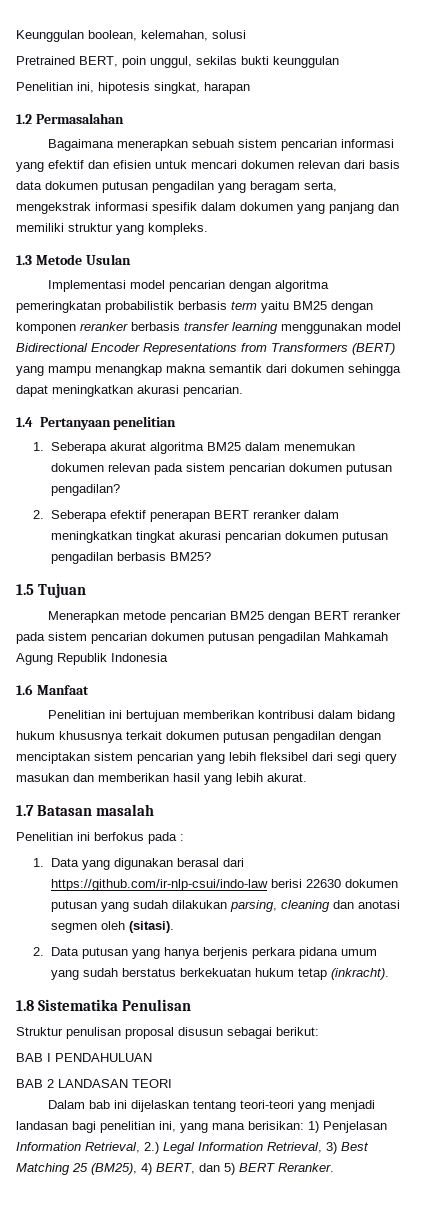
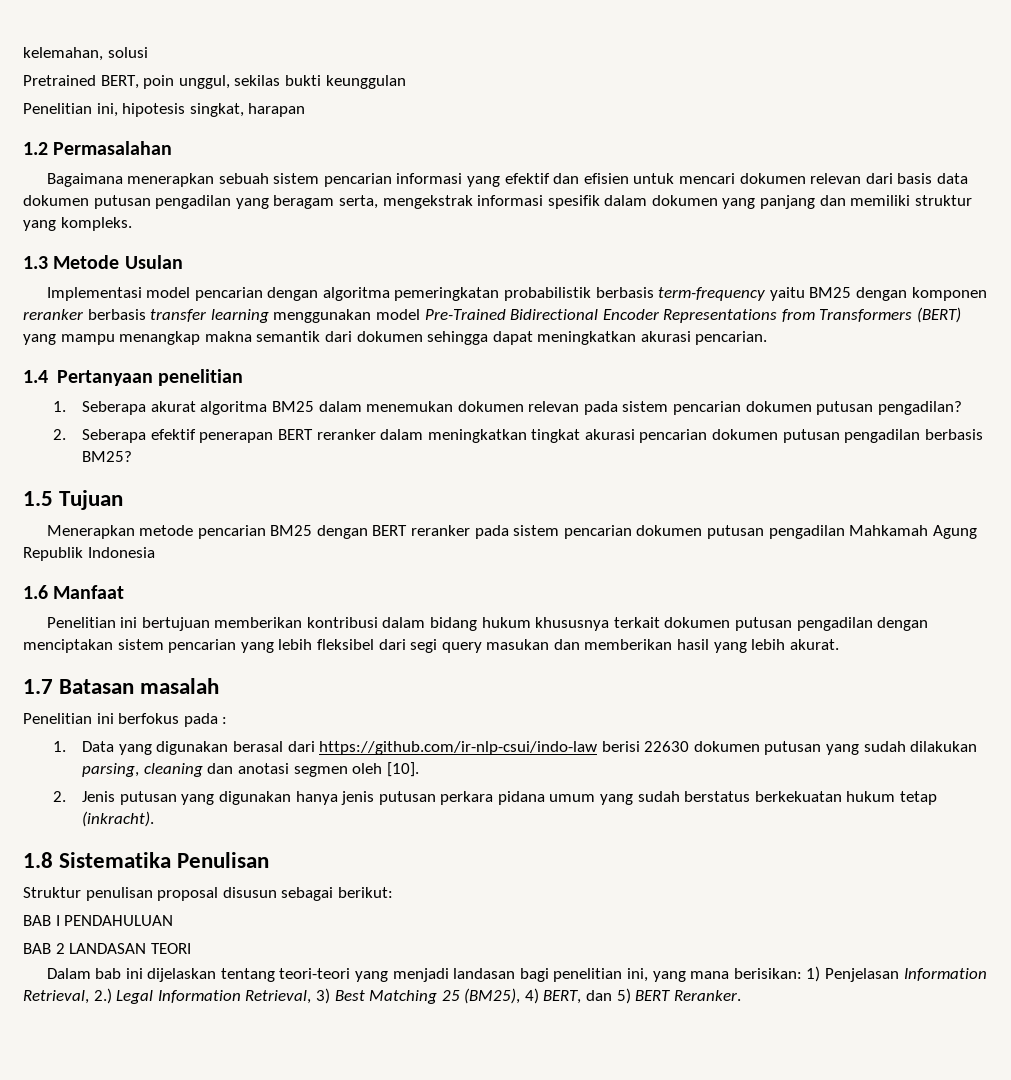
- Keunggulan boolean, kelemahan, solusi
+ kelemahan, solusi
- Implementasi model pencarian dengan algoritma pemeringkatan probabilistik berbasis term yaitu BM25 dengan komponen reranker berbasis transfer learning menggunakan model Bidirectional Encoder Representations from Transformers (BERT) yang mampu menangkap makna semantik dari dokumen sehingga dapat meningkatkan akurasi pencarian.
+ Implementasi model pencarian dengan algoritma pemeringkatan probabilistik berbasis term-frequency yaitu BM25 dengan komponen reranker berbasis transfer learning menggunakan model Pre-Trained Bidirectional Encoder Representations from Transformers (BERT) yang mampu menangkap makna semantik dari dokumen sehingga dapat meningkatkan akurasi pencarian.
- 1. Data yang digunakan berasal dari https://github.com/ir-nlp-csui/indo-law berisi 22630 dokumen putusan yang sudah dilakukan parsing, cleaning dan anotasi segmen oleh (sitasi).
- 2. Data putusan yang hanya berjenis perkara pidana umum yang sudah berstatus berkekuatan hukum tetap (inkracht).
+ 1. Data yang digunakan berasal dari https://github.com/ir-nlp-csui/indo-law berisi 22630 dokumen putusan yang sudah dilakukan parsing, cleaning dan anotasi segmen oleh [10].
+ 2. Jenis putusan yang digunakan hanya jenis putusan perkara pidana umum yang sudah berstatus berkekuatan hukum tetap (inkracht).

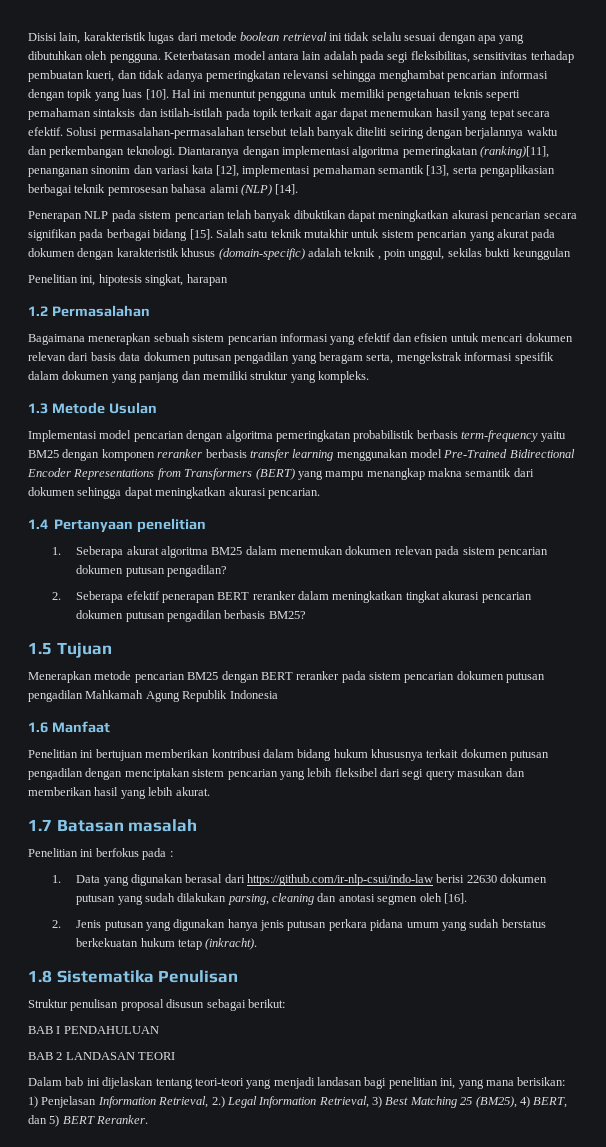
- kelemahan, solusi
- Pretrained BERT, poin unggul, sekilas bukti keunggulan
+ Disisi lain, karakteristik lugas dari metode boolean retrieval ini tidak selalu sesuai dengan apa yang dibutuhkan oleh pengguna. Keterbatasan model antara lain adalah pada segi fleksibilitas, sensitivitas terhadap pembuatan kueri, dan tidak adanya pemeringkatan relevansi sehingga menghambat pencarian informasi dengan topik yang luas [10]. Hal ini menuntut pengguna untuk memiliki pengetahuan teknis seperti pemahaman sintaksis dan istilah-istilah pada topik terkait agar dapat menemukan hasil yang tepat secara efektif. Solusi permasalahan-permasalahan tersebut telah banyak diteliti seiring dengan berjalannya waktu dan perkembangan teknologi. Diantaranya dengan implementasi algoritma pemeringkatan (ranking)[11], penanganan sinonim dan variasi kata [12], implementasi pemahaman semantik [13], serta pengaplikasian berbagai teknik pemrosesan bahasa alami (NLP) [14].
+ Penerapan NLP pada sistem pencarian telah banyak dibuktikan dapat meningkatkan akurasi pencarian secara signifikan pada berbagai bidang [15]. Salah satu teknik mutakhir untuk sistem pencarian yang akurat pada dokumen dengan karakteristik khusus (domain-specific) adalah teknik , poin unggul, sekilas bukti keunggulan
- 1. Data yang digunakan berasal dari https://github.com/ir-nlp-csui/indo-law berisi 22630 dokumen putusan yang sudah dilakukan parsing, cleaning dan anotasi segmen oleh [10].
+ 1. Data yang digunakan berasal dari https://github.com/ir-nlp-csui/indo-law berisi 22630 dokumen putusan yang sudah dilakukan parsing, cleaning dan anotasi segmen oleh [16].

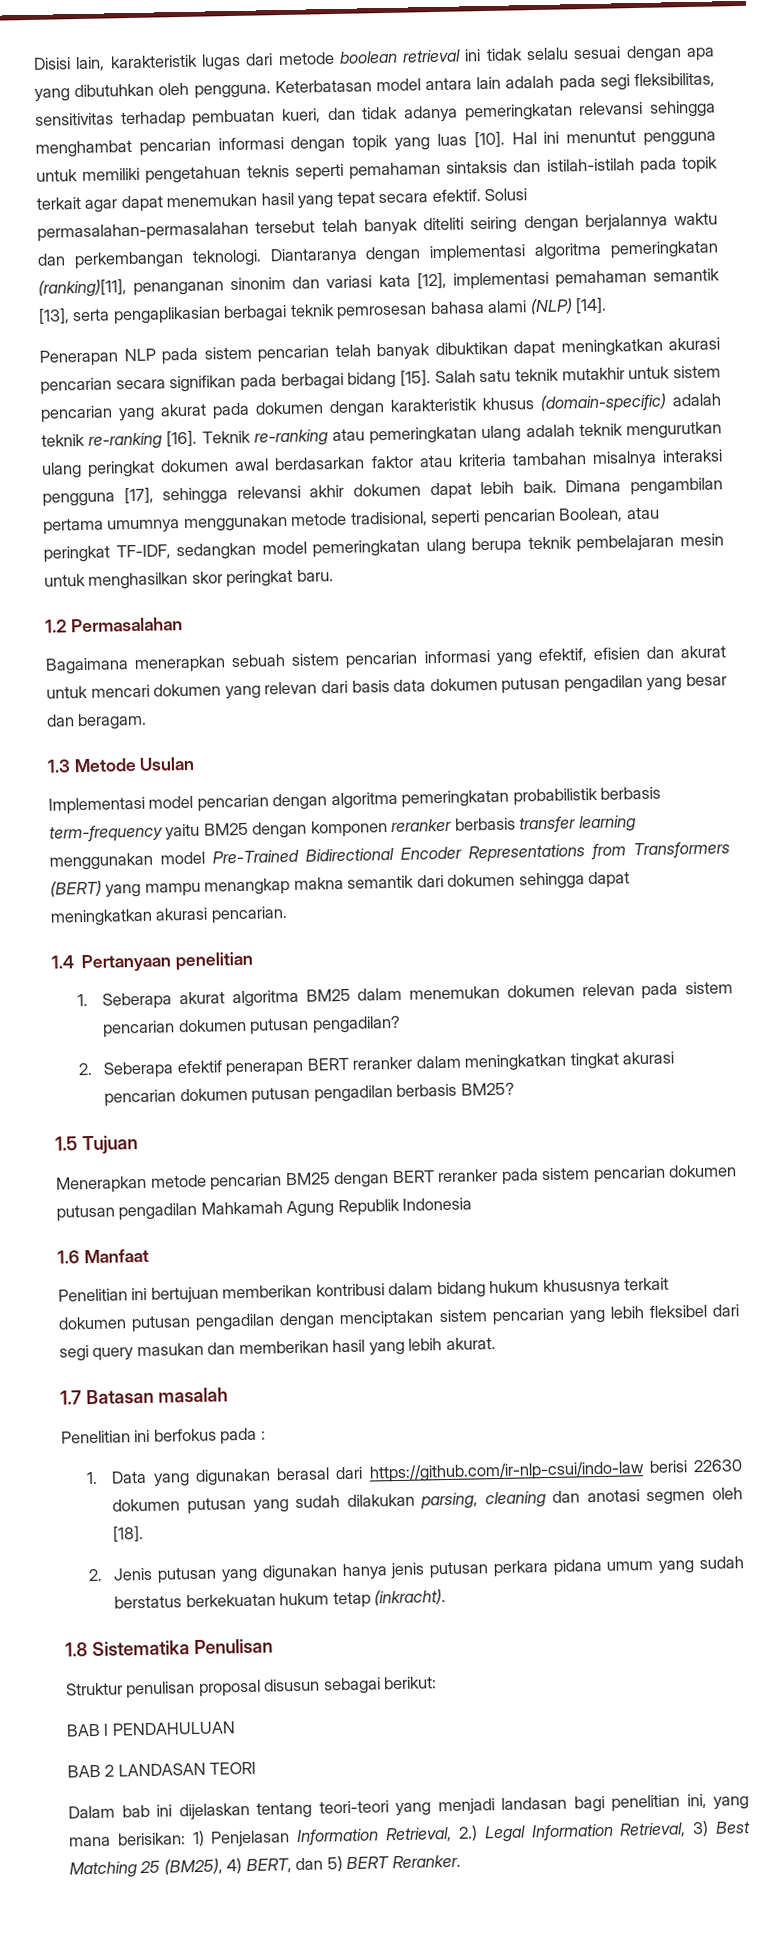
- Salah satu teknik mutakhir untuk sistem pencarian yang akurat pada dokumen dengan karakteristik khusus (domain-specific) adalah teknik , poin unggul, sekilas bukti keunggulan
- Penelitian ini, hipotesis singkat, harapan
+ Salah satu teknik mutakhir untuk sistem pencarian yang akurat pada dokumen dengan karakteristik khusus (domain-specific) adalah teknik re-ranking [16]. Teknik re-ranking atau pemeringkatan ulang adalah teknik mengurutkan ulang peringkat dokumen awal berdasarkan faktor atau kriteria tambahan misalnya interaksi pengguna [17], sehingga relevansi akhir dokumen dapat lebih baik. Dimana pengambilan pertama umumnya menggunakan metode tradisional, seperti pencarian Boolean, atau peringkat TF-IDF, sedangkan model pemeringkatan ulang berupa teknik pembelajaran mesin untuk menghasilkan skor peringkat baru.
- Bagaimana menerapkan sebuah sistem pencarian informasi yang efektif dan efisien untuk mencari dokumen relevan dari basis data dokumen putusan pengadilan yang beragam serta, mengekstrak informasi spesifik dalam dokumen yang panjang dan memiliki struktur yang kompleks.
+ Bagaimana menerapkan sebuah sistem pencarian informasi yang efektif, efisien dan akurat untuk mencari dokumen yang relevan dari basis data dokumen putusan pengadilan yang besar dan beragam.
- 1. Data yang digunakan berasal dari https://github.com/ir-nlp-csui/indo-law berisi 22630 dokumen putusan yang sudah dilakukan parsing, cleaning dan anotasi segmen oleh [16].
+ 1. Data yang digunakan berasal dari https://github.com/ir-nlp-csui/indo-law berisi 22630 dokumen putusan yang sudah dilakukan parsing, cleaning dan anotasi segmen oleh [18].

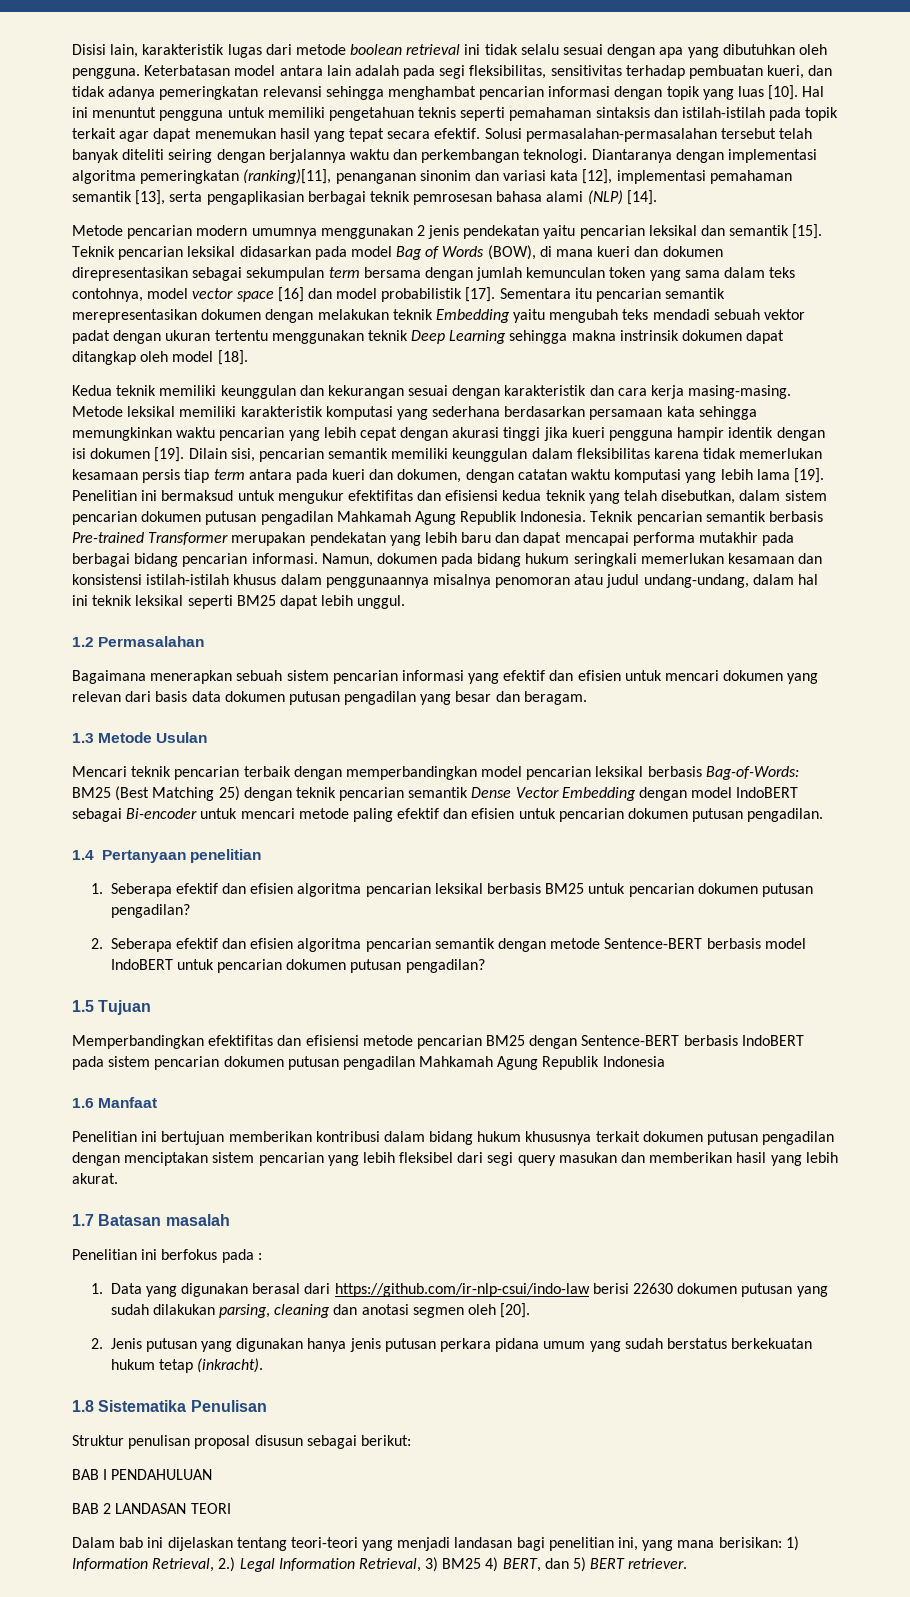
- Penerapan NLP pada sistem pencarian telah banyak dibuktikan dapat meningkatkan akurasi pencarian secara signifikan pada berbagai bidang [15]. Salah satu teknik mutakhir untuk sistem pencarian yang akurat pada dokumen dengan karakteristik khusus (domain-specific) adalah teknik re-ranking [16]. Teknik re-ranking atau pemeringkatan ulang adalah teknik mengurutkan ulang peringkat dokumen awal berdasarkan faktor atau kriteria tambahan misalnya interaksi pengguna [17], sehingga relevansi akhir dokumen dapat lebih baik. Dimana pengambilan pertama umumnya menggunakan metode tradisional, seperti pencarian Boolean, atau peringkat TF-IDF, sedangkan model pemeringkatan ulang berupa teknik pembelajaran mesin untuk menghasilkan skor peringkat baru.
+ Metode pencarian modern umumnya menggunakan 2 jenis pendekatan yaitu pencarian leksikal dan semantik [15]. Teknik pencarian leksikal didasarkan pada model Bag of Words (BOW), di mana kueri dan dokumen direpresentasikan sebagai sekumpulan term bersama dengan jumlah kemunculan token yang sama dalam teks contohnya, model vector space [16] dan model probabilistik [17]. Sementara itu pencarian semantik merepresentasikan dokumen dengan melakukan teknik Embedding yaitu mengubah teks mendadi sebuah vektor padat dengan ukuran tertentu menggunakan teknik Deep Learning sehingga makna instrinsik dokumen dapat ditangkap oleh model [18].
+ Kedua teknik memiliki keunggulan dan kekurangan sesuai dengan karakteristik dan cara kerja masing-masing. Metode leksikal memiliki karakteristik komputasi yang sederhana berdasarkan persamaan kata sehingga memungkinkan waktu pencarian yang lebih cepat dengan akurasi tinggi jika kueri pengguna hampir identik dengan isi dokumen [19]. Dilain sisi, pencarian semantik memiliki keunggulan dalam fleksibilitas karena tidak memerlukan kesamaan persis tiap term antara pada kueri dan dokumen, dengan catatan waktu komputasi yang lebih lama [19]. Penelitian ini bermaksud untuk mengukur efektifitas dan efisiensi kedua teknik yang telah disebutkan, dalam sistem pencarian dokumen putusan pengadilan Mahkamah Agung Republik Indonesia. Teknik pencarian semantik berbasis Pre-trained Transformer merupakan pendekatan yang lebih baru dan dapat mencapai performa mutakhir pada berbagai bidang pencarian informasi. Namun, dokumen pada bidang hukum seringkali memerlukan kesamaan dan konsistensi istilah-istilah khusus dalam penggunaannya misalnya penomoran atau judul undang-undang, dalam hal ini teknik leksikal seperti BM25 dapat lebih unggul.
- Bagaimana menerapkan sebuah sistem pencarian informasi yang efektif, efisien dan akurat untuk mencari dokumen yang relevan dari basis data dokumen putusan pengadilan yang besar dan beragam.
+ Bagaimana menerapkan sebuah sistem pencarian informasi yang efektif dan efisien untuk mencari dokumen yang relevan dari basis data dokumen putusan pengadilan yang besar dan beragam.
- Implementasi model pencarian dengan algoritma pemeringkatan probabilistik berbasis term-frequency yaitu BM25 dengan komponen reranker berbasis transfer learning menggunakan model Pre-Trained Bidirectional Encoder Representations from Transformers (BERT) yang mampu menangkap makna semantik dari dokumen sehingga dapat meningkatkan akurasi pencarian.
+ Mencari teknik pencarian terbaik dengan memperbandingkan model pencarian leksikal berbasis Bag-of-Words: BM25 (Best Matching 25) dengan teknik pencarian semantik Dense Vector Embedding dengan model IndoBERT sebagai Bi-encoder untuk mencari metode paling efektif dan efisien untuk pencarian dokumen putusan pengadilan.
- 1. Seberapa akurat algoritma BM25 dalam menemukan dokumen relevan pada sistem pencarian dokumen putusan pengadilan?
+ 1. Seberapa efektif dan efisien algoritma pencarian leksikal berbasis BM25 untuk pencarian dokumen putusan pengadilan?
- 2. Seberapa efektif penerapan BERT reranker dalam meningkatkan tingkat akurasi pencarian dokumen putusan pengadilan berbasis BM25?
+ 2. Seberapa efektif dan efisien algoritma pencarian semantik dengan metode Sentence-BERT berbasis model IndoBERT untuk pencarian dokumen putusan pengadilan?
  1.5 Tujuan
- Menerapkan metode pencarian BM25 dengan BERT reranker pada sistem pencarian dokumen putusan pengadilan Mahkamah Agung Republik Indonesia
+ Memperbandingkan efektifitas dan efisiensi metode pencarian BM25 dengan Sentence-BERT berbasis IndoBERT pada sistem pencarian dokumen putusan pengadilan Mahkamah Agung Republik Indonesia
- 1. Data yang digunakan berasal dari https://github.com/ir-nlp-csui/indo-law berisi 22630 dokumen putusan yang sudah dilakukan parsing, cleaning dan anotasi segmen oleh [18].
+ 1. Data yang digunakan berasal dari https://github.com/ir-nlp-csui/indo-law berisi 22630 dokumen putusan yang sudah dilakukan parsing, cleaning dan anotasi segmen oleh [20].
- Dalam bab ini dijelaskan tentang teori-teori yang menjadi landasan bagi penelitian ini, yang mana berisikan: 1) Penjelasan Information Retrieval, 2.) Legal Information Retrieval, 3) Best Matching 25 (BM25), 4) BERT, dan 5) BERT Reranker.
+ Dalam bab ini dijelaskan tentang teori-teori yang menjadi landasan bagi penelitian ini, yang mana berisikan: 1) Information Retrieval, 2.) Legal Information Retrieval, 3) BM25 4) BERT, dan 5) BERT retriever.

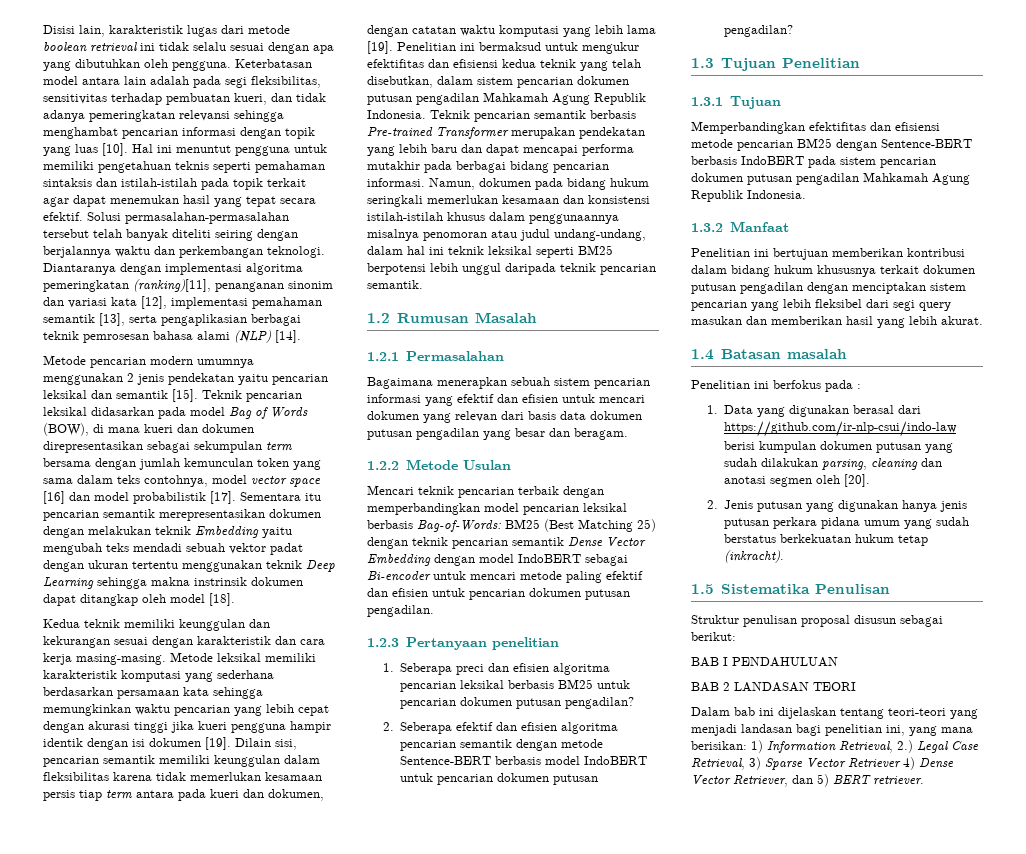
- Namun, dokumen pada bidang hukum seringkali memerlukan kesamaan dan konsistensi istilah-istilah khusus dalam penggunaannya misalnya penomoran atau judul undang-undang, dalam hal ini teknik leksikal seperti BM25 dapat lebih unggul.
- 1.2 Permasalahan
+ Namun, dokumen pada bidang hukum seringkali memerlukan kesamaan dan konsistensi istilah-istilah khusus dalam penggunaannya misalnya penomoran atau judul undang-undang, dalam hal ini teknik leksikal seperti BM25 berpotensi lebih unggul daripada teknik pencarian semantik.
+ 1.2 Rumusan Masalah
+ 1.2.1 Permasalahan
- 1.3 Metode Usulan
+ 1.2.2 Metode Usulan
- 1.4 Pertanyaan penelitian
+ 1.2.3 Pertanyaan penelitian
- 1. Seberapa efektif dan efisien algoritma pencarian leksikal berbasis BM25 untuk pencarian dokumen putusan pengadilan?
+ 1. Seberapa preci dan efisien algoritma pencarian leksikal berbasis BM25 untuk pencarian dokumen putusan pengadilan?
- 1.5 Tujuan
+ 1.3 Tujuan Penelitian
+ 1.3.1 Tujuan
- Memperbandingkan efektifitas dan efisiensi metode pencarian BM25 dengan Sentence-BERT berbasis IndoBERT pada sistem pencarian dokumen putusan pengadilan Mahkamah Agung Republik Indonesia
- 1.6 Manfaat
+ Memperbandingkan efektifitas dan efisiensi metode pencarian BM25 dengan Sentence-BERT berbasis IndoBERT pada sistem pencarian dokumen putusan pengadilan Mahkamah Agung Republik Indonesia.
+ 1.3.2 Manfaat
- 1.7 Batasan masalah
+ 1.4 Batasan masalah
- 1. Data yang digunakan berasal dari https://github.com/ir-nlp-csui/indo-law berisi 22630 dokumen putusan yang sudah dilakukan parsing, cleaning dan anotasi segmen oleh [20].
+ 1. Data yang digunakan berasal dari https://github.com/ir-nlp-csui/indo-law berisi kumpulan dokumen putusan yang sudah dilakukan parsing, cleaning dan anotasi segmen oleh [20].
- 1.8 Sistematika Penulisan
+ 1.5 Sistematika Penulisan
- Dalam bab ini dijelaskan tentang teori-teori yang menjadi landasan bagi penelitian ini, yang mana berisikan: 1) Information Retrieval, 2.) Legal Information Retrieval, 3) BM25 4) BERT, dan 5) BERT retriever.
+ Dalam bab ini dijelaskan tentang teori-teori yang menjadi landasan bagi penelitian ini, yang mana berisikan: 1) Information Retrieval, 2.) Legal Case Retrieval, 3) Sparse Vector Retriever 4) Dense Vector Retriever, dan 5) BERT retriever.

